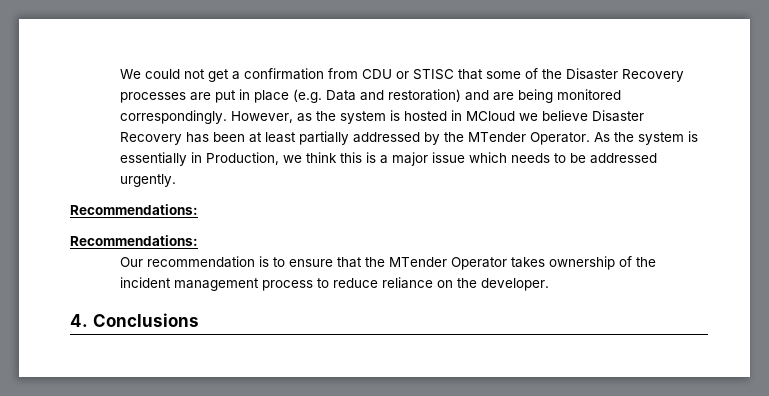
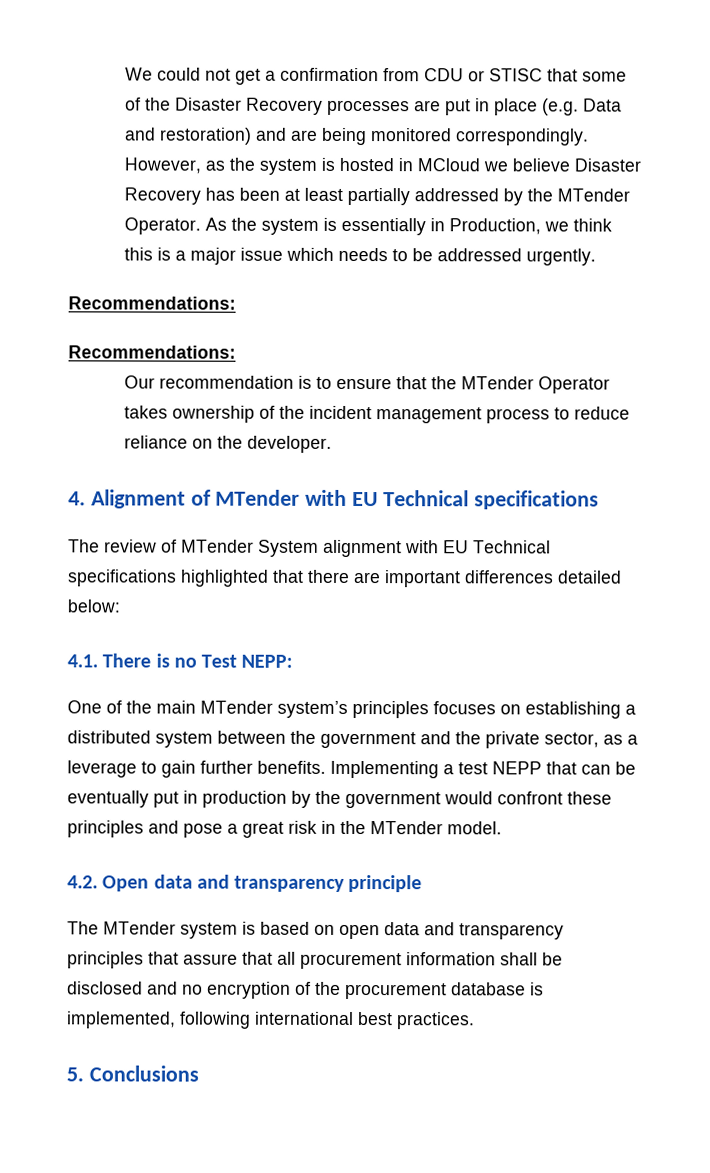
- 4. Conclusions
+ 4. Alignment of MTender with EU Technical specifications
+ The review of MTender System alignment with EU Technical specifications highlighted that there are important differences detailed below:
+ 4.1. There is no Test NEPP:
+ One of the main MTender system’s principles focuses on establishing a distributed system between the government and the private sector, as a leverage to gain further benefits. Implementing a test NEPP that can be eventually put in production by the government would confront these principles and pose a great risk in the MTender model.
+ 4.2. Open data and transparency principle
+ The MTender system is based on open data and transparency principles that assure that all procurement information shall be disclosed and no encryption of the procurement database is implemented, following international best practices.
+ 5. Conclusions

